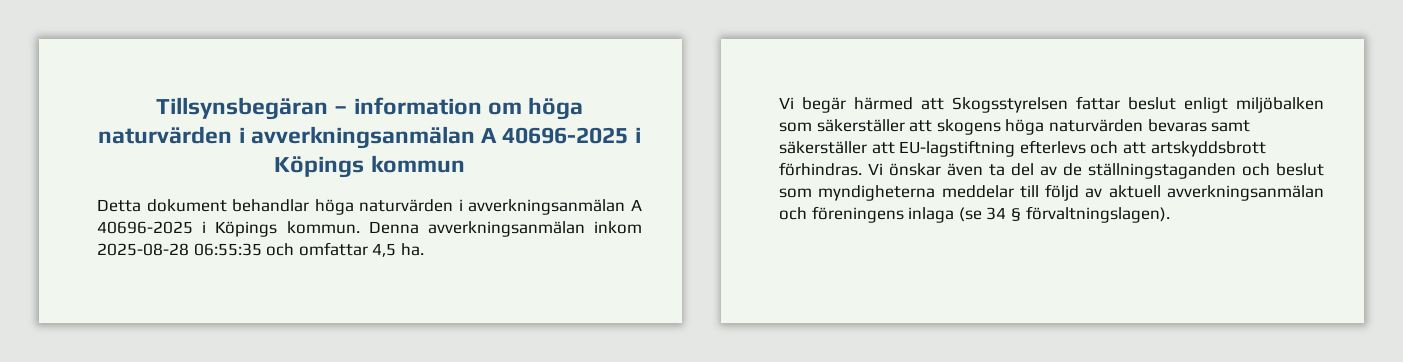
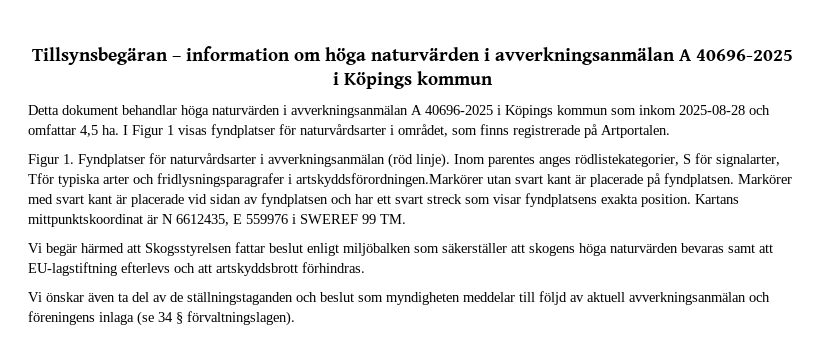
- Detta dokument behandlar höga naturvärden i avverkningsanmälan A 40696-2025 i Köpings kommun. Denna avverkningsanmälan inkom 2025-08-28 06:55:35 och omfattar 4,5 ha.
+ Detta dokument behandlar höga naturvärden i avverkningsanmälan A 40696-2025 i Köpings kommun som inkom 2025-08-28 och omfattar 4,5 ha. I Figur 1 visas fyndplatser för naturvårdsarter i området, som finns registrerade på Artportalen.
+ Figur 1. Fyndplatser för naturvårdsarter i avverkningsanmälan (röd linje). Inom parentes anges rödlistekategorier, S för signalarter, Tför typiska arter och fridlysningsparagrafer i artskyddsförordningen.Markörer utan svart kant är placerade på fyndplatsen. Markörer med svart kant är placerade vid sidan av fyndplatsen och har ett svart streck som visar fyndplatsens exakta position. Kartans mittpunktskoordinat är N 6612435, E 559976 i SWEREF 99 TM.
- Vi begär härmed att Skogsstyrelsen fattar beslut enligt miljöbalken som säkerställer att skogens höga naturvärden bevaras samt säkerställer att EU-lagstiftning efterlevs och att artskyddsbrott förhindras. Vi önskar även ta del av de ställningstaganden och beslut som myndigheterna meddelar till följd av aktuell avverkningsanmälan och föreningens inlaga (se 34 § förvaltningslagen).
+ Vi begär härmed att Skogsstyrelsen fattar beslut enligt miljöbalken som säkerställer att skogens höga naturvärden bevaras samt att EU-lagstiftning efterlevs och att artskyddsbrott förhindras.
+ Vi önskar även ta del av de ställningstaganden och beslut som myndigheten meddelar till följd av aktuell avverkningsanmälan och föreningens inlaga (se 34 § förvaltningslagen).

